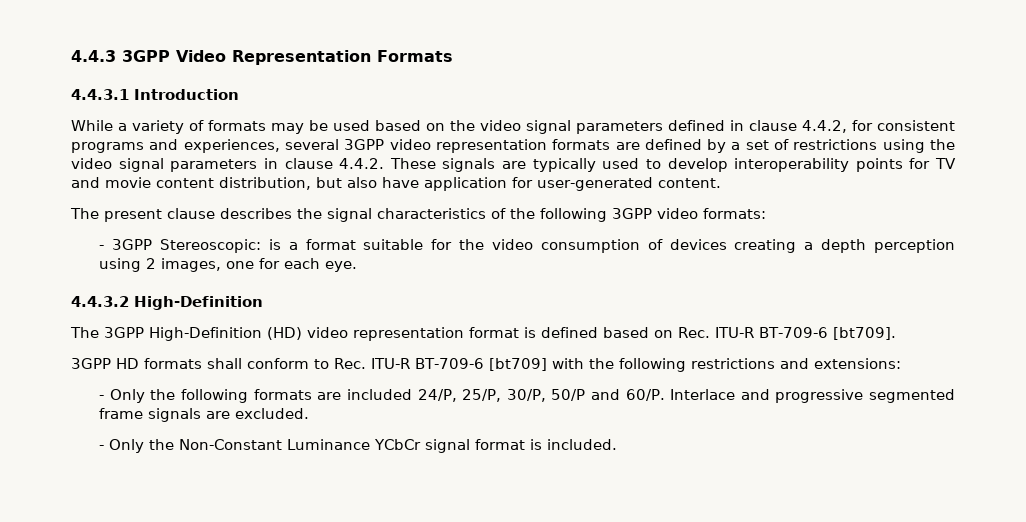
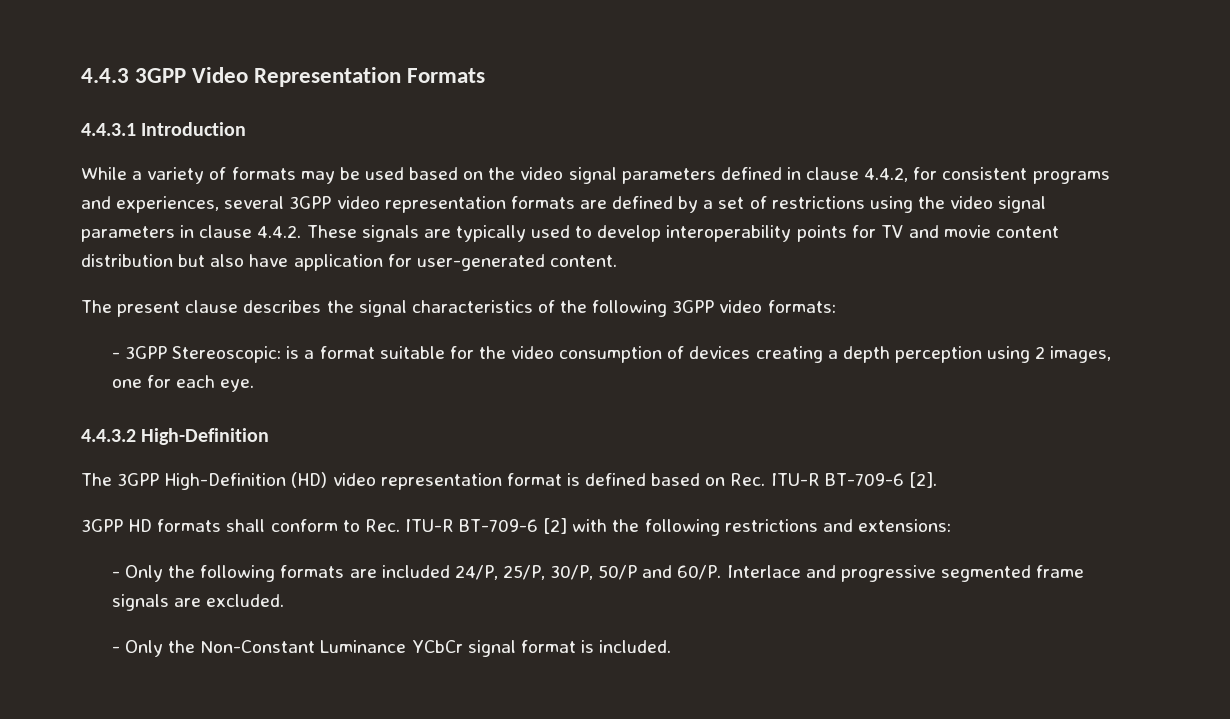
- While a variety of formats may be used based on the video signal parameters defined in clause 4.4.2, for consistent programs and experiences, several 3GPP video representation formats are defined by a set of restrictions using the video signal parameters in clause 4.4.2. These signals are typically used to develop interoperability points for TV and movie content distribution, but also have application for user-generated content.
+ While a variety of formats may be used based on the video signal parameters defined in clause 4.4.2, for consistent programs and experiences, several 3GPP video representation formats are defined by a set of restrictions using the video signal parameters in clause 4.4.2. These signals are typically used to develop interoperability points for TV and movie content distribution but also have application for user-generated content.
- The 3GPP High-Definition (HD) video representation format is defined based on Rec. ITU-R BT-709-6 [bt709].
+ The 3GPP High-Definition (HD) video representation format is defined based on Rec. ITU-R BT-709-6 [2].
- 3GPP HD formats shall conform to Rec. ITU-R BT-709-6 [bt709] with the following restrictions and extensions:
+ 3GPP HD formats shall conform to Rec. ITU-R BT-709-6 [2] with the following restrictions and extensions:

